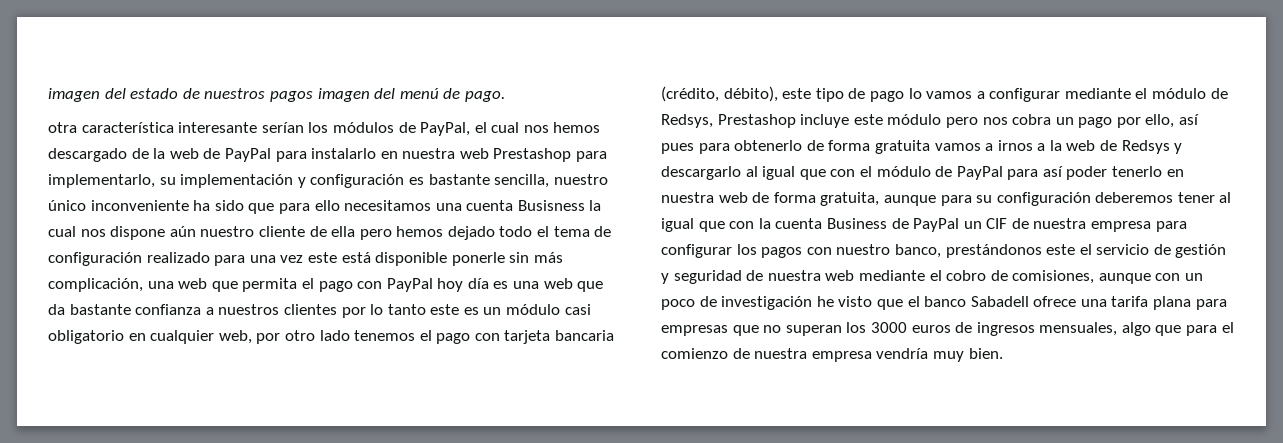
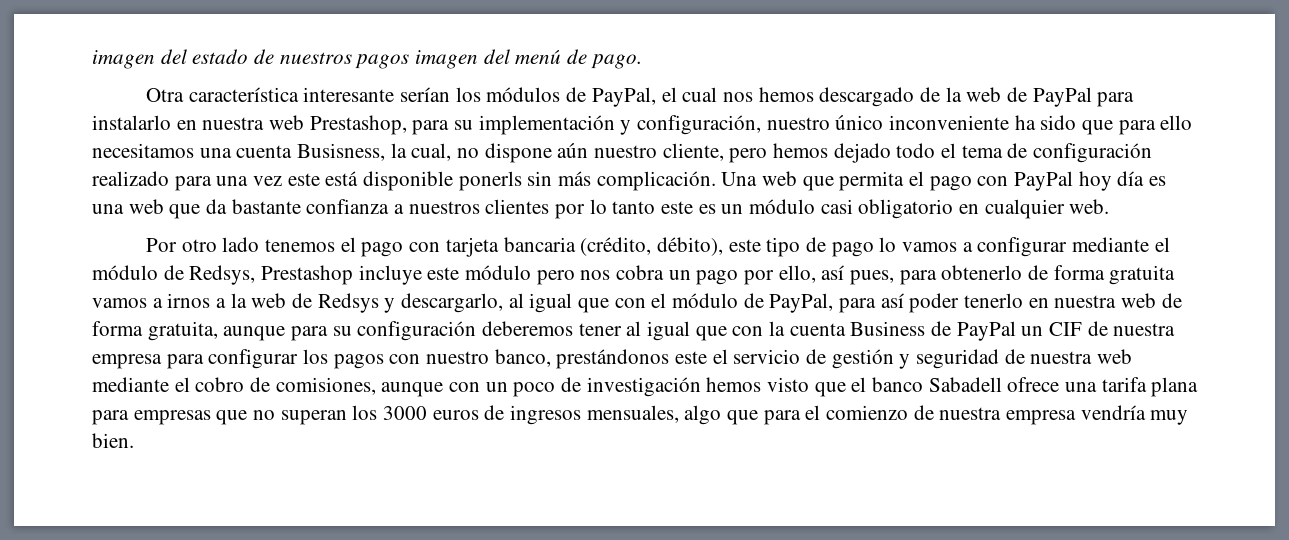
- otra característica interesante serían los módulos de PayPal, el cual nos hemos descargado de la web de PayPal para instalarlo en nuestra web Prestashop para implementarlo, su implementación y configuración es bastante sencilla, nuestro único inconveniente ha sido que para ello necesitamos una cuenta Busisness la cual nos dispone aún nuestro cliente de ella pero hemos dejado todo el tema de configuración realizado para una vez este está disponible ponerle sin más complicación, una web que permita el pago con PayPal hoy día es una web que da bastante confianza a nuestros clientes por lo tanto este es un módulo casi obligatorio en cualquier web, por otro lado tenemos el pago con tarjeta bancaria (crédito, débito), este tipo de pago lo vamos a configurar mediante el módulo de Redsys, Prestashop incluye este módulo pero nos cobra un pago por ello, así pues para obtenerlo de forma gratuita vamos a irnos a la web de Redsys y descargarlo al igual que con el módulo de PayPal para así poder tenerlo en nuestra web de forma gratuita, aunque para su configuración deberemos tener al igual que con la cuenta Business de PayPal un CIF de nuestra empresa para configurar los pagos con nuestro banco, prestándonos este el servicio de gestión y seguridad de nuestra web mediante el cobro de comisiones, aunque con un poco de investigación he visto que el banco Sabadell ofrece una tarifa plana para empresas que no superan los 3000 euros de ingresos mensuales, algo que para el comienzo de nuestra empresa vendría muy bien.
+ Otra característica interesante serían los módulos de PayPal, el cual nos hemos descargado de la web de PayPal para instalarlo en nuestra web Prestashop, para su implementación y configuración, nuestro único inconveniente ha sido que para ello necesitamos una cuenta Busisness, la cual, no dispone aún nuestro cliente, pero hemos dejado todo el tema de configuración realizado para una vez este está disponible ponerls sin más complicación. Una web que permita el pago con PayPal hoy día es una web que da bastante confianza a nuestros clientes por lo tanto este es un módulo casi obligatorio en cualquier web.
+ Por otro lado tenemos el pago con tarjeta bancaria (crédito, débito), este tipo de pago lo vamos a configurar mediante el módulo de Redsys, Prestashop incluye este módulo pero nos cobra un pago por ello, así pues, para obtenerlo de forma gratuita vamos a irnos a la web de Redsys y descargarlo, al igual que con el módulo de PayPal, para así poder tenerlo en nuestra web de forma gratuita, aunque para su configuración deberemos tener al igual que con la cuenta Business de PayPal un CIF de nuestra empresa para configurar los pagos con nuestro banco, prestándonos este el servicio de gestión y seguridad de nuestra web mediante el cobro de comisiones, aunque con un poco de investigación hemos visto que el banco Sabadell ofrece una tarifa plana para empresas que no superan los 3000 euros de ingresos mensuales, algo que para el comienzo de nuestra empresa vendría muy bien.

